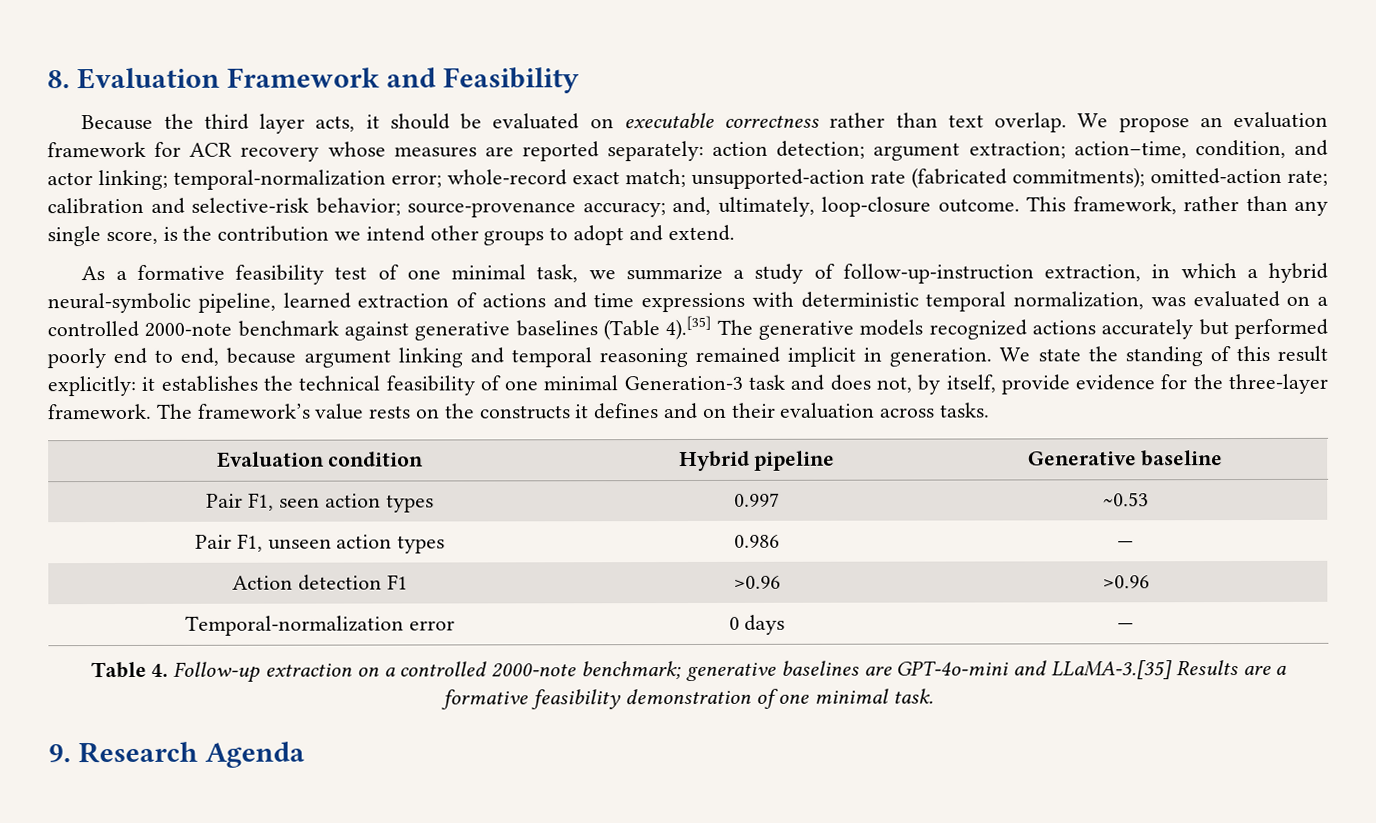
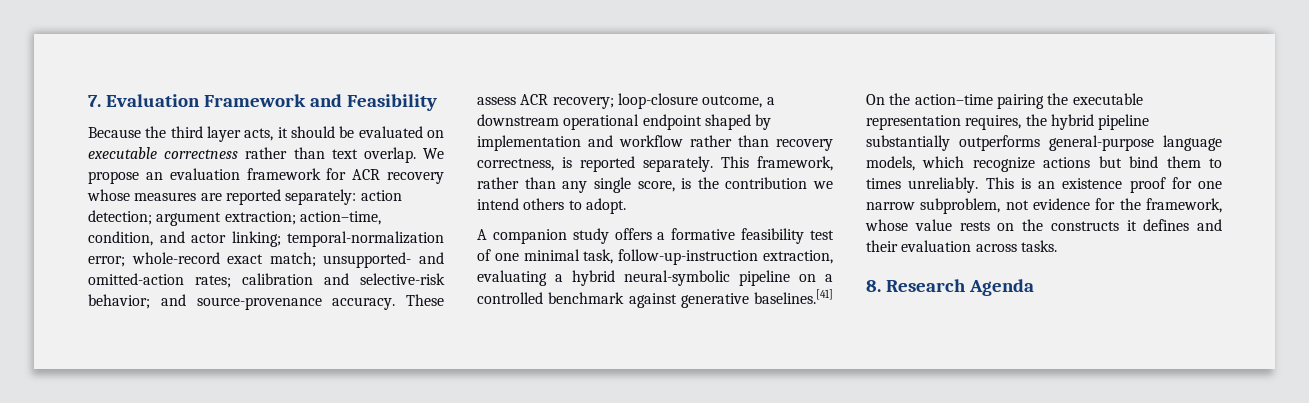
- 8. Evaluation Framework and Feasibility
+ 7. Evaluation Framework and Feasibility
- We propose an evaluation framework for ACR recovery whose measures are reported separately: action detection; argument extraction; action–time, condition, and actor linking; temporal-normalization error; whole-record exact match; unsupported-action rate (fabricated commitments); omitted-action rate; calibration and selective-risk behavior; source-provenance accuracy; and, ultimately, loop-closure outcome.
+ We propose an evaluation framework for ACR recovery whose measures are reported separately: action detection; argument extraction; action–time, condition, and actor linking; temporal-normalization error; whole-record exact match; unsupported- and omitted-action rates; calibration and selective-risk behavior; and source-provenance accuracy. These assess ACR recovery; loop-closure outcome, a downstream operational endpoint shaped by implementation and workflow rather than recovery correctness, is reported separately.
- This framework, rather than any single score, is the contribution we intend other groups to adopt and extend.
- As a formative feasibility test of one minimal task, we summarize a study of follow-up-instruction extraction, in which a hybrid neural-symbolic pipeline, learned extraction of actions and time expressions with deterministic temporal normalization, was evaluated on a controlled 2000-note benchmark against generative baselines (Table 4).[35] The generative models recognized actions accurately but performed poorly end to end, because argument linking and temporal reasoning remained implicit in generation. We state the standing of this result explicitly: it establishes the technical feasibility of one minimal Generation-3 task and does not, by itself, provide evidence for the three-layer framework. The framework’s value rests on the constructs it defines and on their evaluation across tasks.
+ This framework, rather than any single score, is the contribution we intend others to adopt.
+ A companion study offers a formative feasibility test of one minimal task, follow-up-instruction extraction, evaluating a hybrid neural-symbolic pipeline on a controlled benchmark against generative baselines.[41] On the action–time pairing the executable representation requires, the hybrid pipeline substantially outperforms general-purpose language models, which recognize actions but bind them to times unreliably. This is an existence proof for one narrow subproblem, not evidence for the framework, whose value rests on the constructs it defines and their evaluation across tasks.
- Evaluation condition | Hybrid pipeline | Generative baseline
- Pair F1, seen action types | 0.997 | ~0.53
- Pair F1, unseen action types | 0.986 | —
- Action detection F1 | >0.96 | >0.96
- Temporal-normalization error | 0 days | —
- Table 4. Follow-up extraction on a controlled 2000-note benchmark; generative baselines are GPT-4o-mini and LLaMA-3.[35] Results are a formative feasibility demonstration of one minimal task.
- 9. Research Agenda
+ 8. Research Agenda

